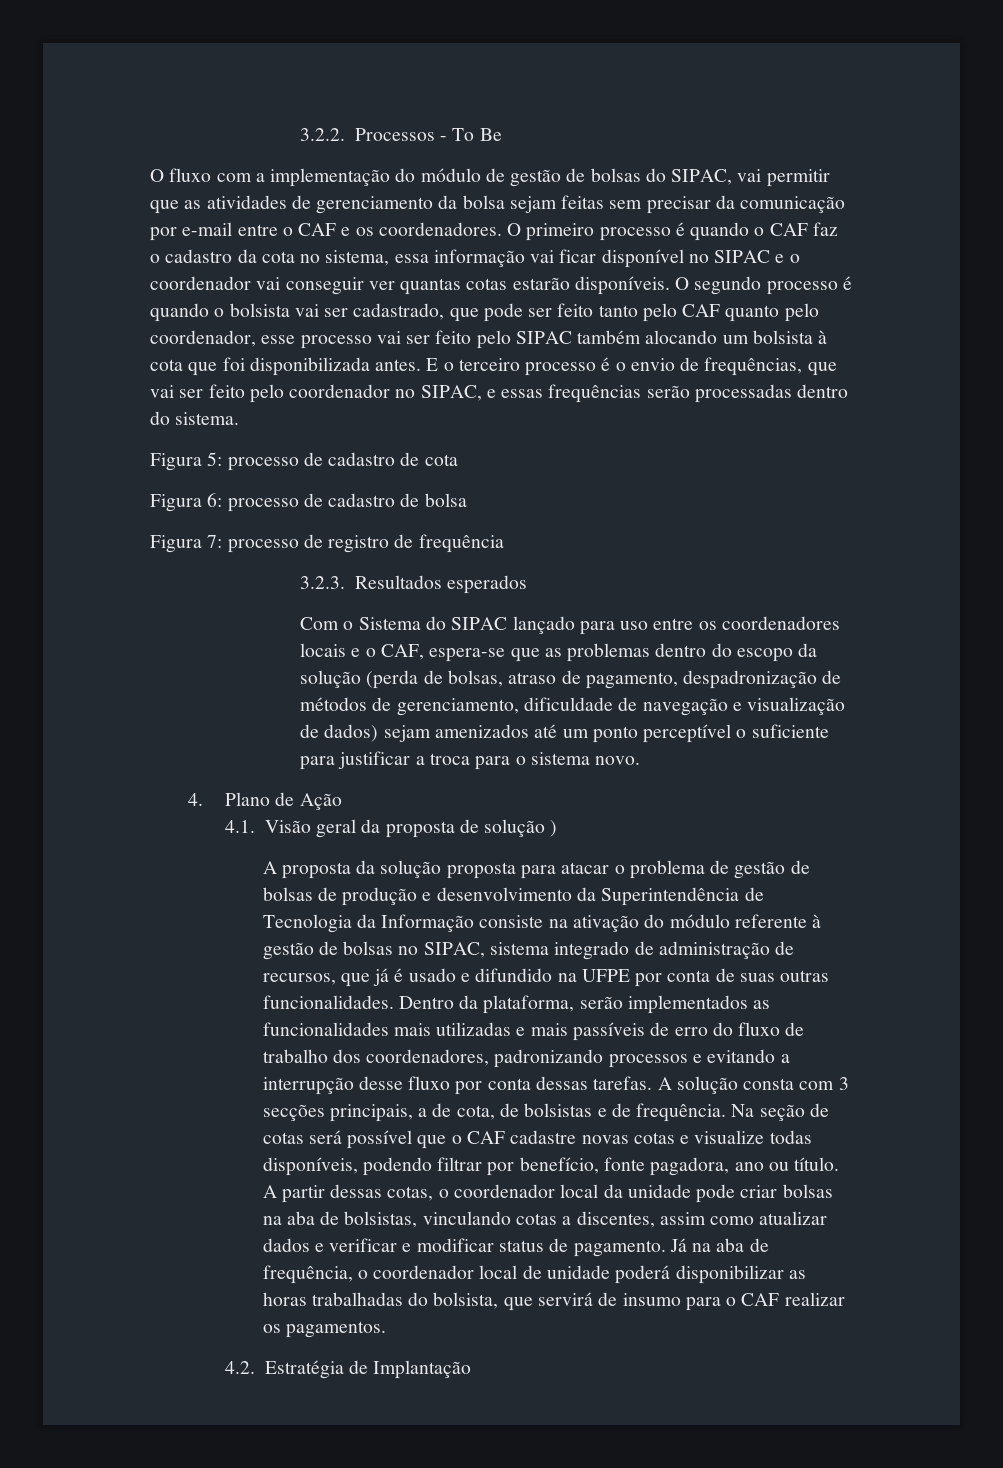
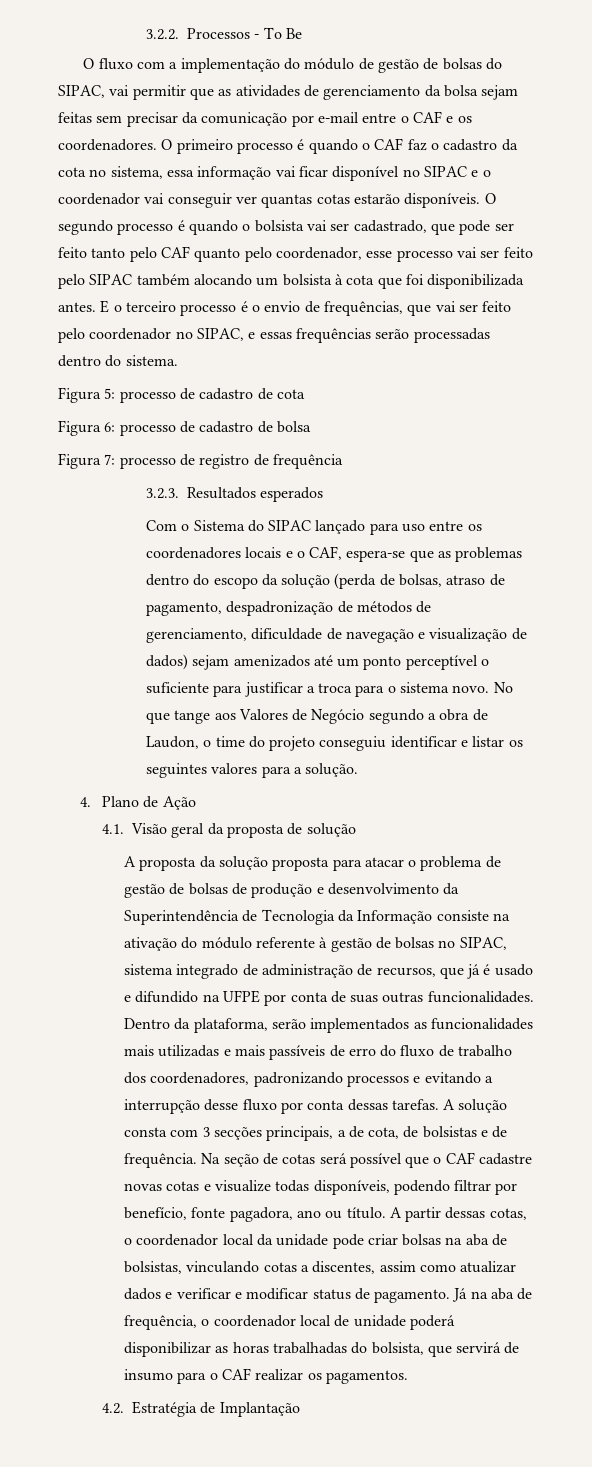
+ No que tange aos Valores de Negócio segundo a obra de Laudon, o time do projeto conseguiu identificar e listar os seguintes valores para a solução.
- 4.1. Visão geral da proposta de solução )
+ 4.1. Visão geral da proposta de solução

